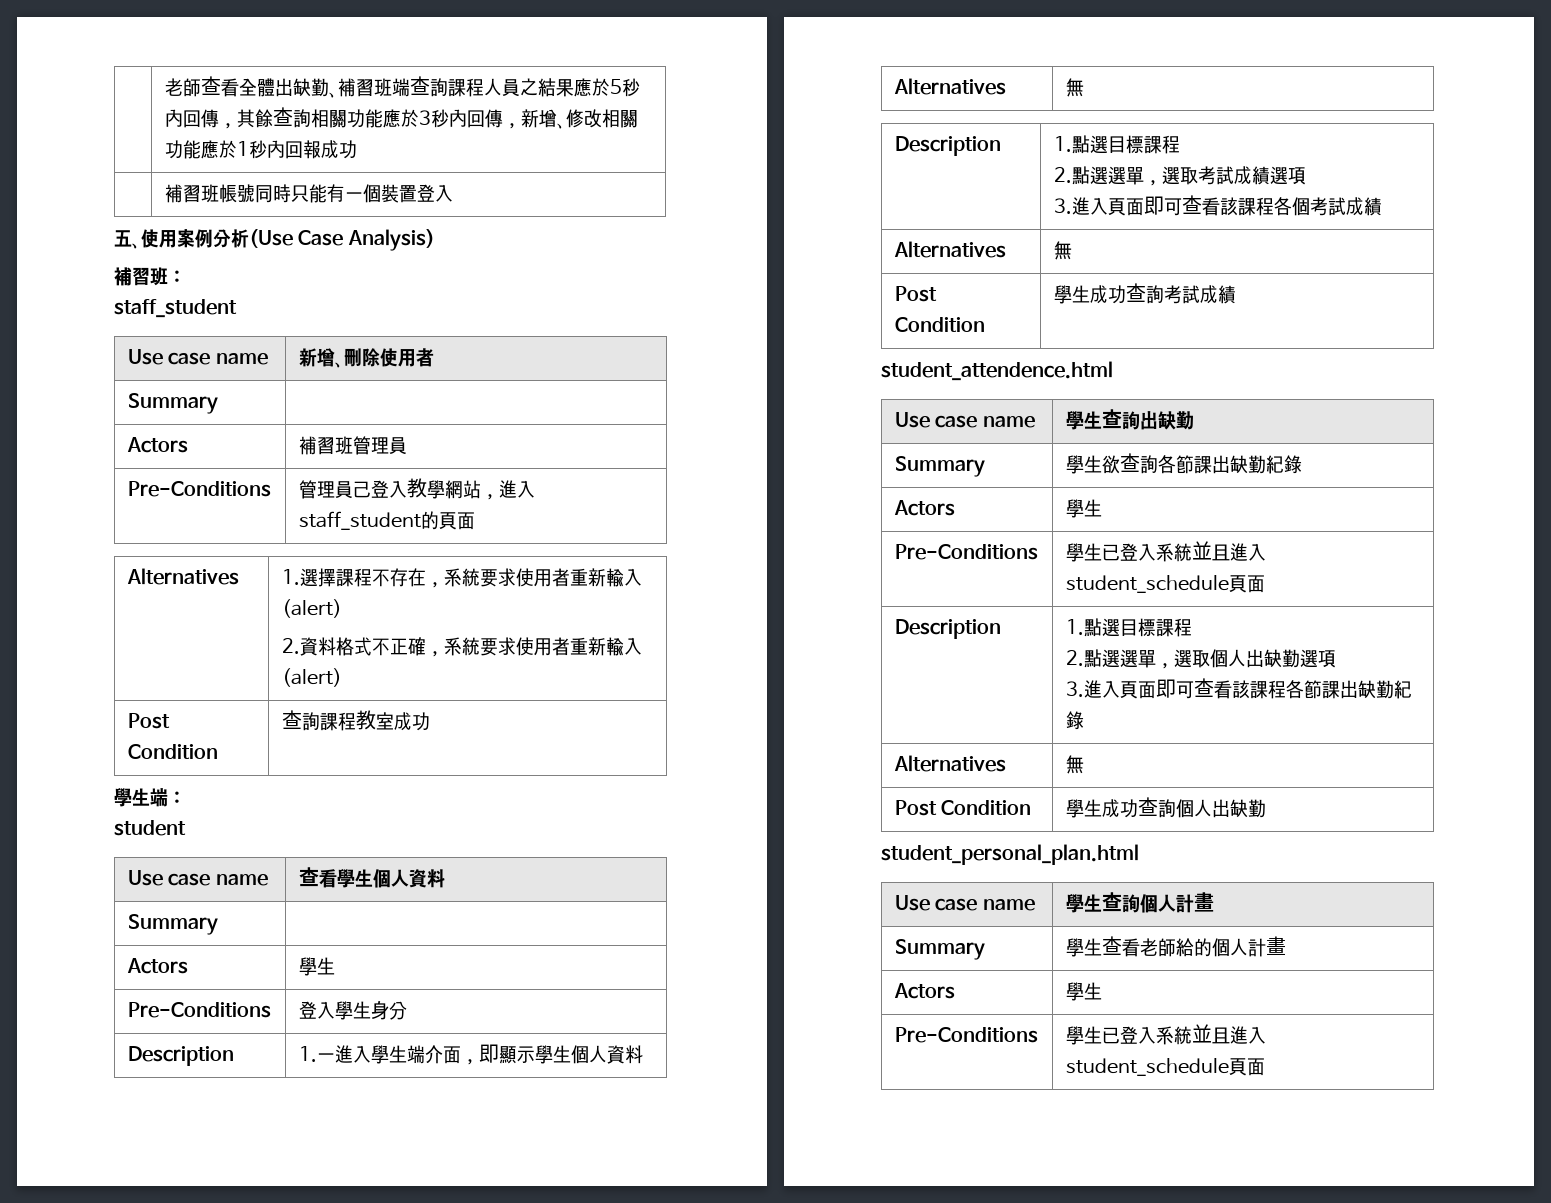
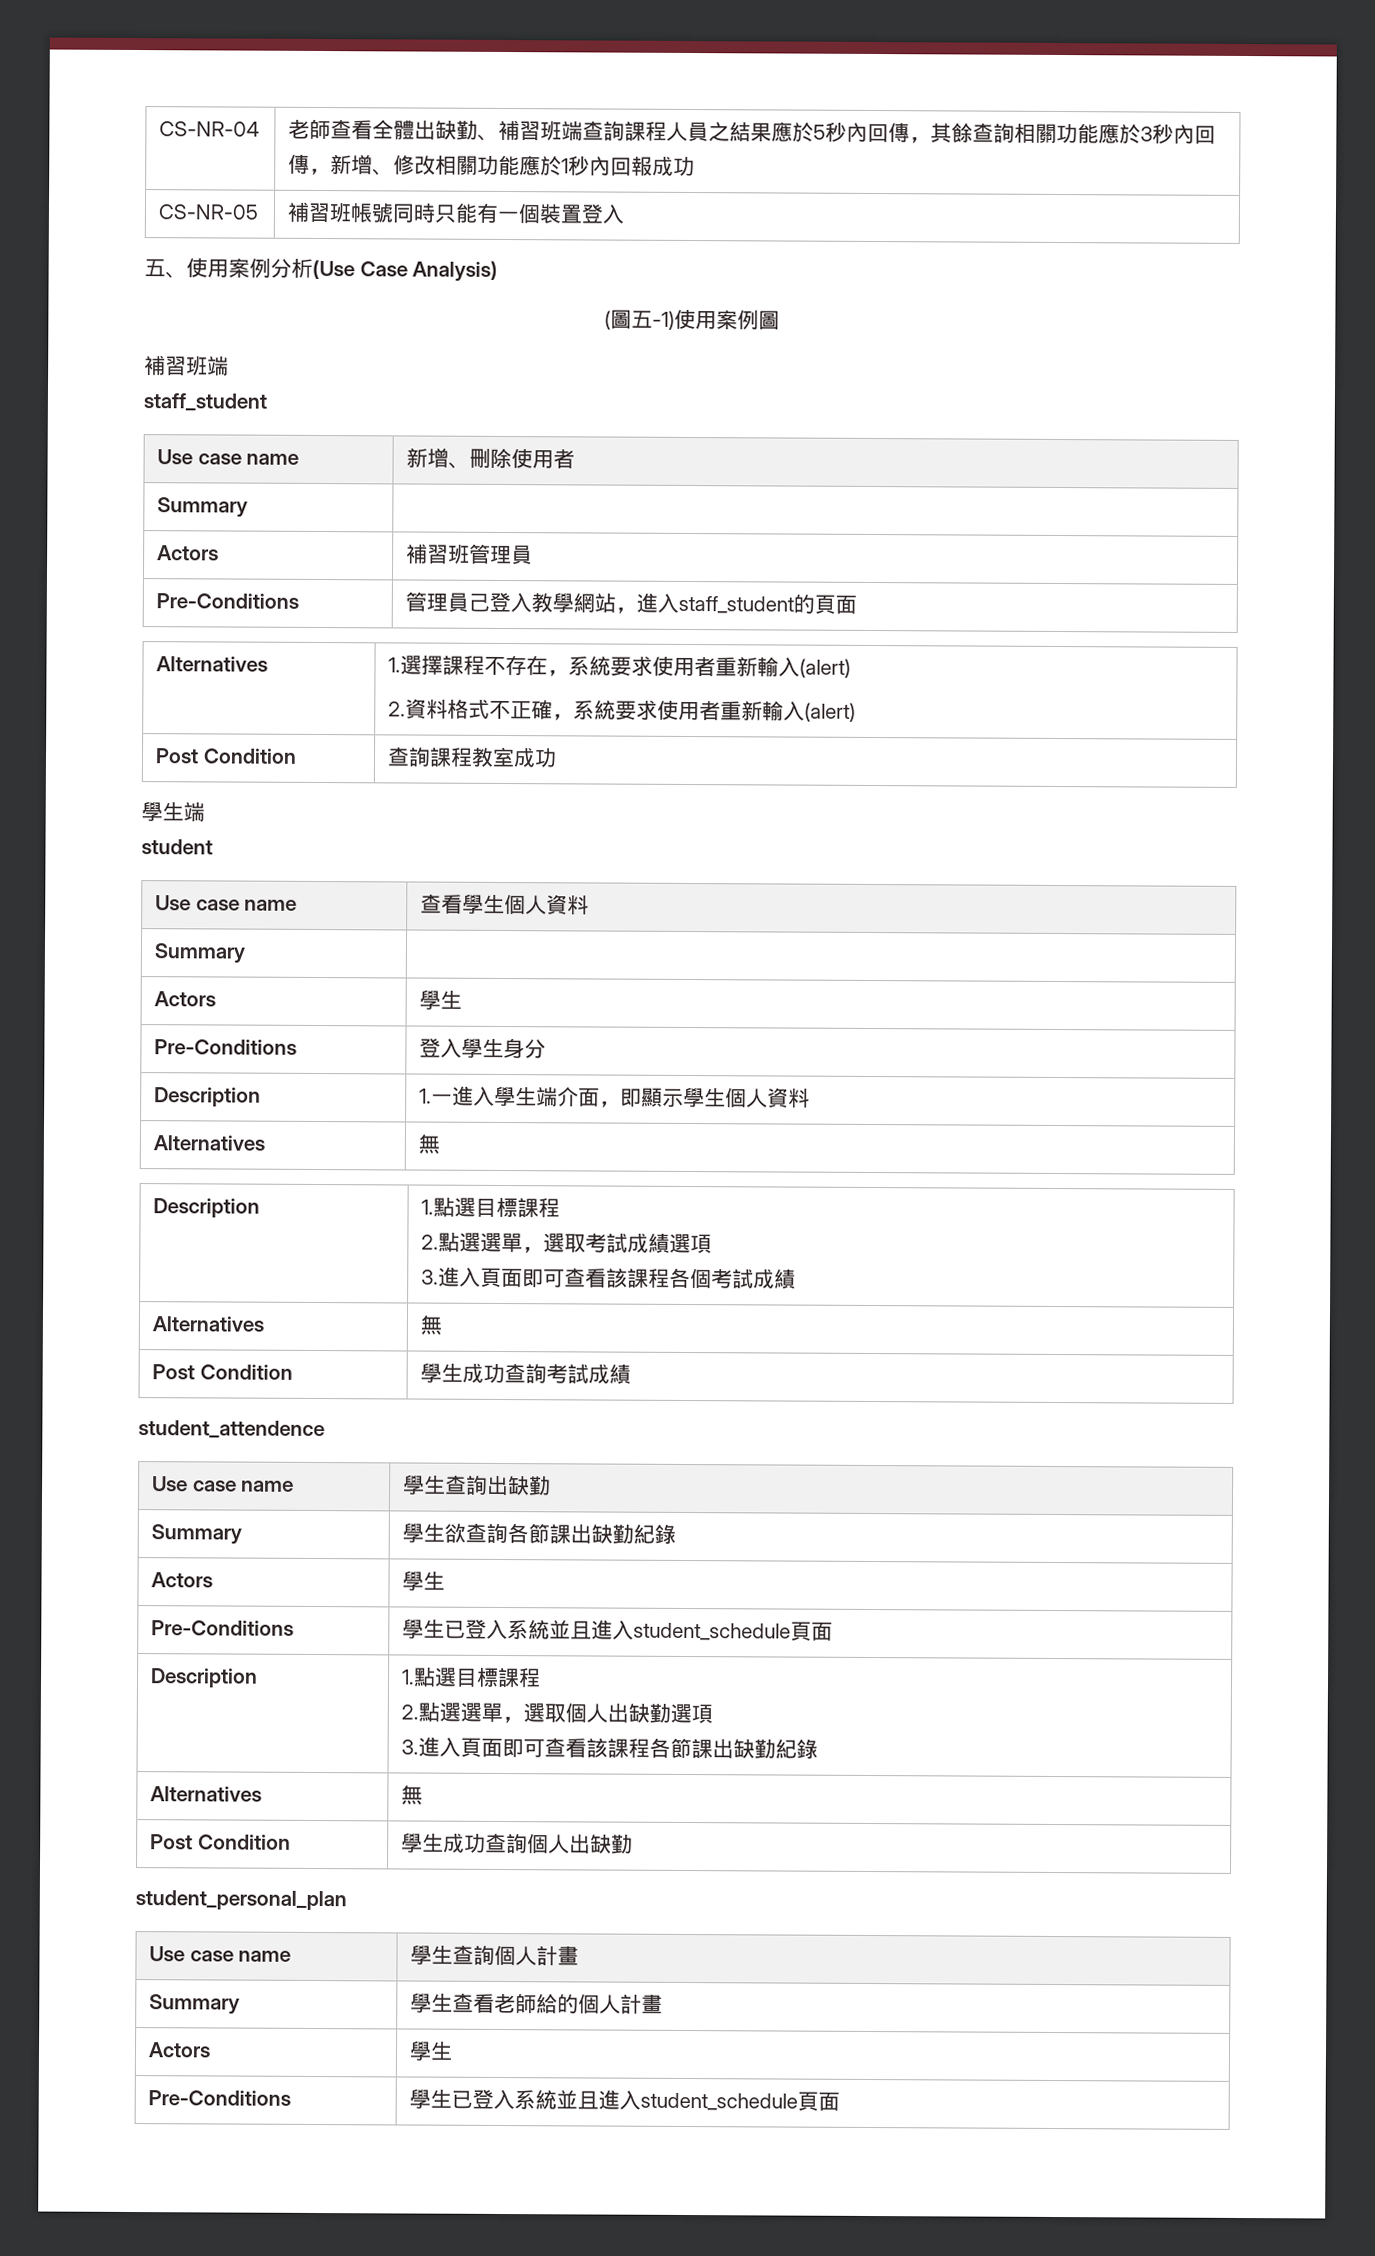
- | 老師查看全體出缺勤、補習班端查詢課程人員之結果應於5秒內回傳，其餘查詢相關功能應於3秒內回傳，新增、修改相關功能應於1秒內回報成功
+ CS-NR-04 | 老師查看全體出缺勤、補習班端查詢課程人員之結果應於5秒內回傳，其餘查詢相關功能應於3秒內回傳，新增、修改相關功能應於1秒內回報成功
- | 補習班帳號同時只能有一個裝置登入
+ CS-NR-05 | 補習班帳號同時只能有一個裝置登入
- 補習班：
+ (圖五-1)使用案例圖
+ 補習班端
  Post Condition | 查詢課程教室成功
- 學生端：
+ 學生端
- student_attendence.html
+ student_attendence
- student_personal_plan.html
+ student_personal_plan

